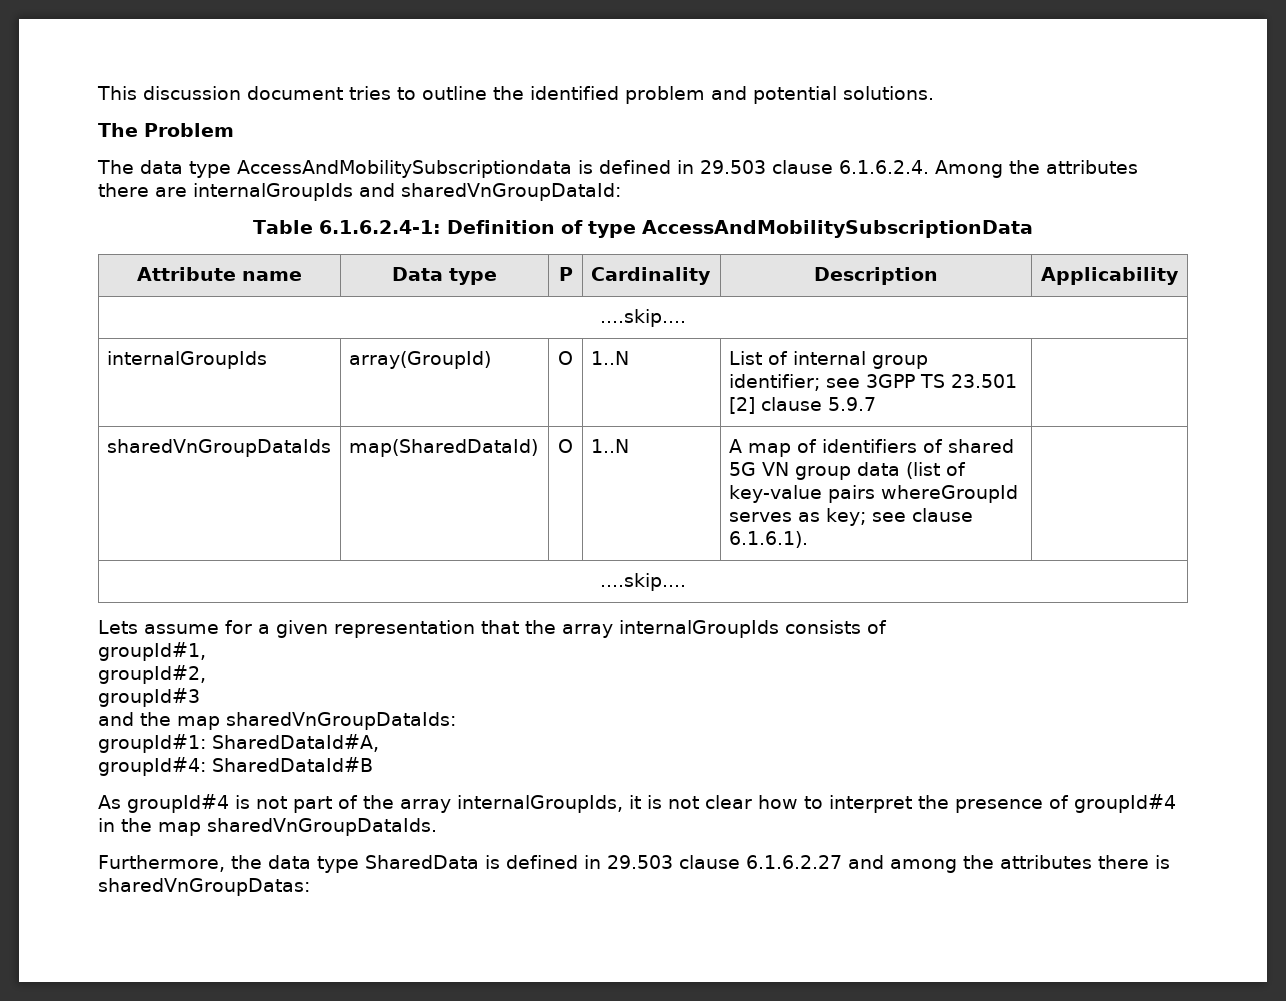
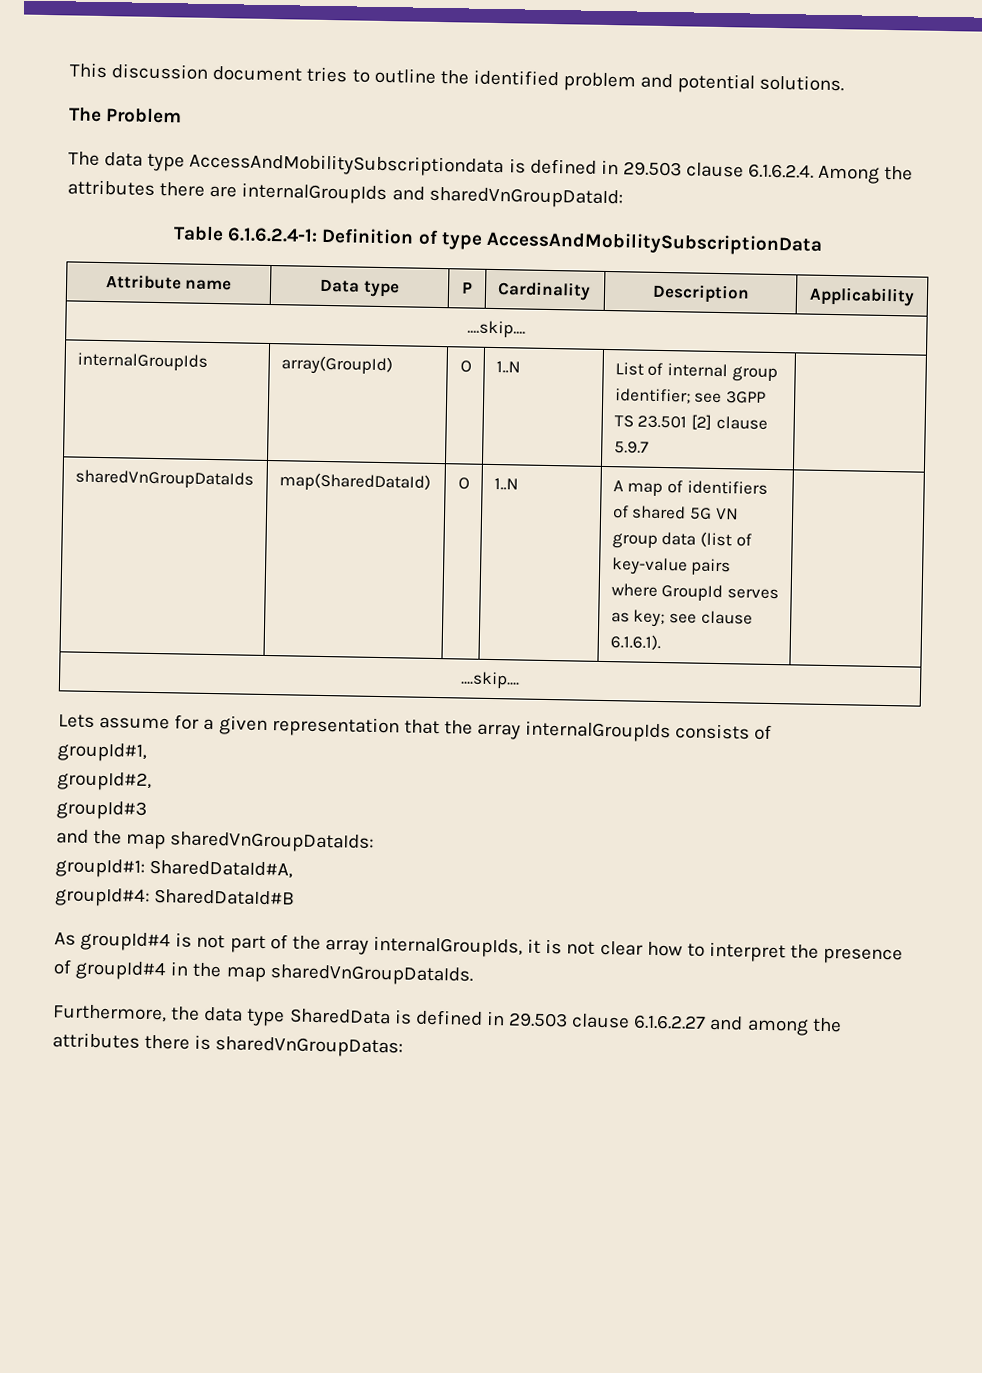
- sharedVnGroupDataIds | map(SharedDataId) | O | 1..N | A map of identifiers of shared 5G VN group data (list of key-value pairs whereGroupId serves as key; see clause 6.1.6.1). |
+ sharedVnGroupDataIds | map(SharedDataId) | O | 1..N | A map of identifiers of shared 5G VN group data (list of key-value pairs where GroupId serves as key; see clause 6.1.6.1). |

